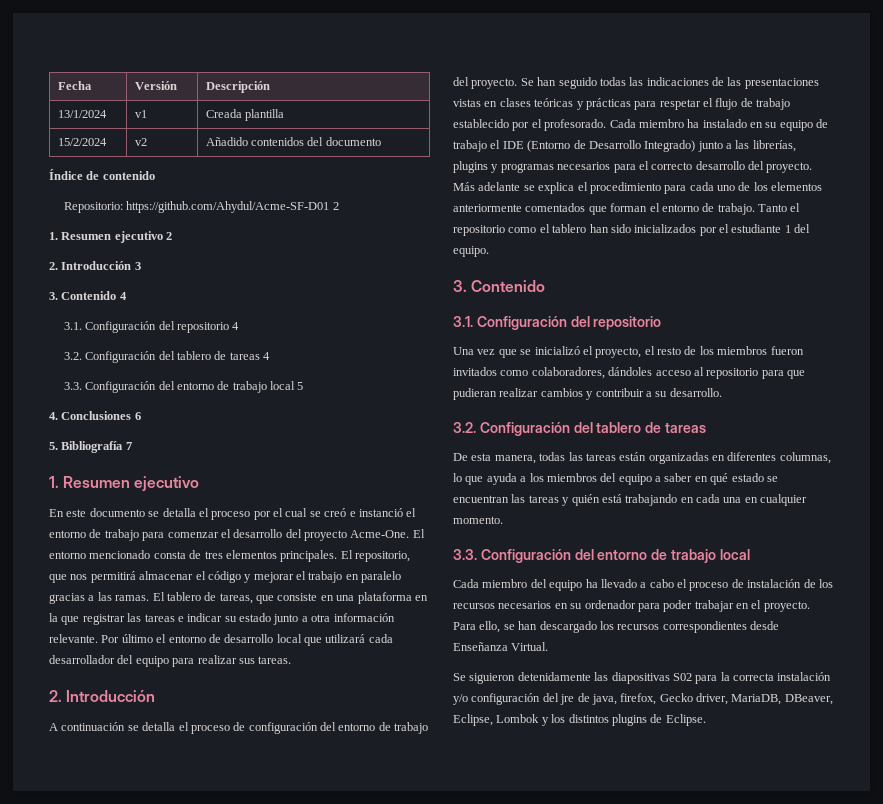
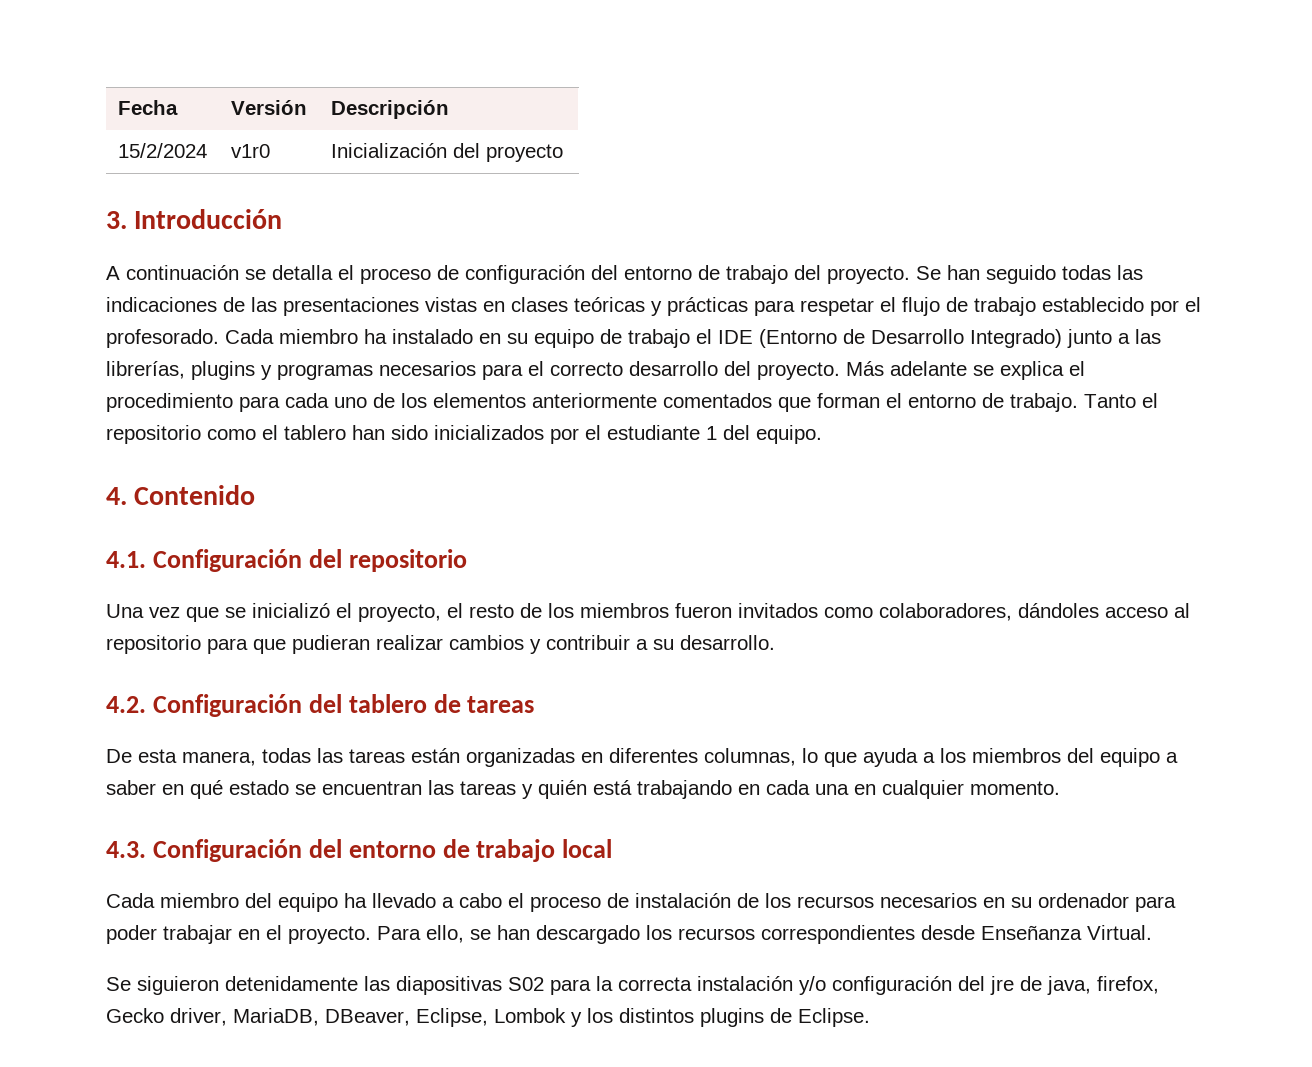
- 13/1/2024 | v1 | Creada plantilla
- 15/2/2024 | v2 | Añadido contenidos del documento
- Índice de contenido
- Repositorio: https://github.com/Ahydul/Acme-SF-D01 2
- 1. Resumen ejecutivo 2
- 2. Introducción 3
- 3. Contenido 4
- 3.1. Configuración del repositorio 4
- 3.2. Configuración del tablero de tareas 4
- 3.3. Configuración del entorno de trabajo local 5
- 4. Conclusiones 6
- 5. Bibliografía 7
- 1. Resumen ejecutivo
- En este documento se detalla el proceso por el cual se creó e instanció el entorno de trabajo para comenzar el desarrollo del proyecto Acme-One. El entorno mencionado consta de tres elementos principales. El repositorio, que nos permitirá almacenar el código y mejorar el trabajo en paralelo gracias a las ramas. El tablero de tareas, que consiste en una plataforma en la que registrar las tareas e indicar su estado junto a otra información relevante. Por último el entorno de desarrollo local que utilizará cada desarrollador del equipo para realizar sus tareas.
- 2. Introducción
+ 15/2/2024 | v1r0 | Inicialización del proyecto
+ 3. Introducción
  Tanto el repositorio como el tablero han sido inicializados por el estudiante 1 del equipo.
- 3. Contenido
- 3.1. Configuración del repositorio
+ 4. Contenido
+ 4.1. Configuración del repositorio
  Una vez que se inicializó el proyecto, el resto de los miembros fueron invitados como colaboradores, dándoles acceso al repositorio para que pudieran realizar cambios y contribuir a su desarrollo.
- 3.2. Configuración del tablero de tareas
+ 4.2. Configuración del tablero de tareas
  De esta manera, todas las tareas están organizadas en diferentes columnas, lo que ayuda a los miembros del equipo a saber en qué estado se encuentran las tareas y quién está trabajando en cada una en cualquier momento.
- 3.3. Configuración del entorno de trabajo local
+ 4.3. Configuración del entorno de trabajo local

